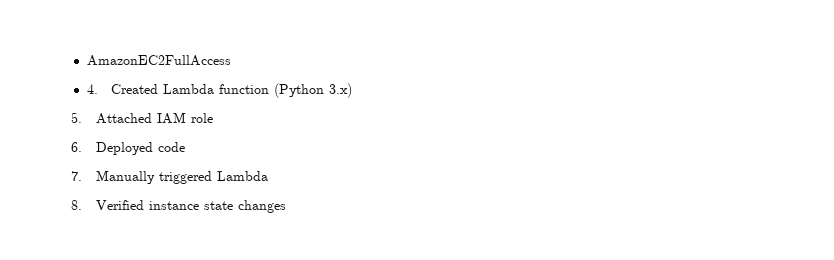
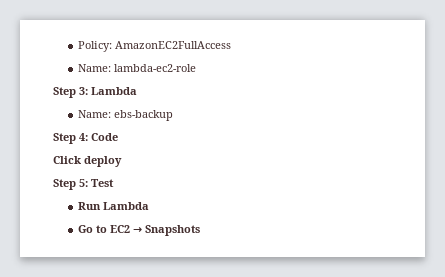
- AmazonEC2FullAccess
+ Policy: AmazonEC2FullAccess
- 4. Created Lambda function (Python 3.x)
- 5. Attached IAM role
- 6. Deployed code
- 7. Manually triggered Lambda
- 8. Verified instance state changes
+ Name: lambda-ec2-role
+ Step 3: Lambda
+ Name: ebs-backup
+ Step 4: Code
+ Click deploy
+ Step 5: Test
+ Run Lambda
+ Go to EC2 → Snapshots

